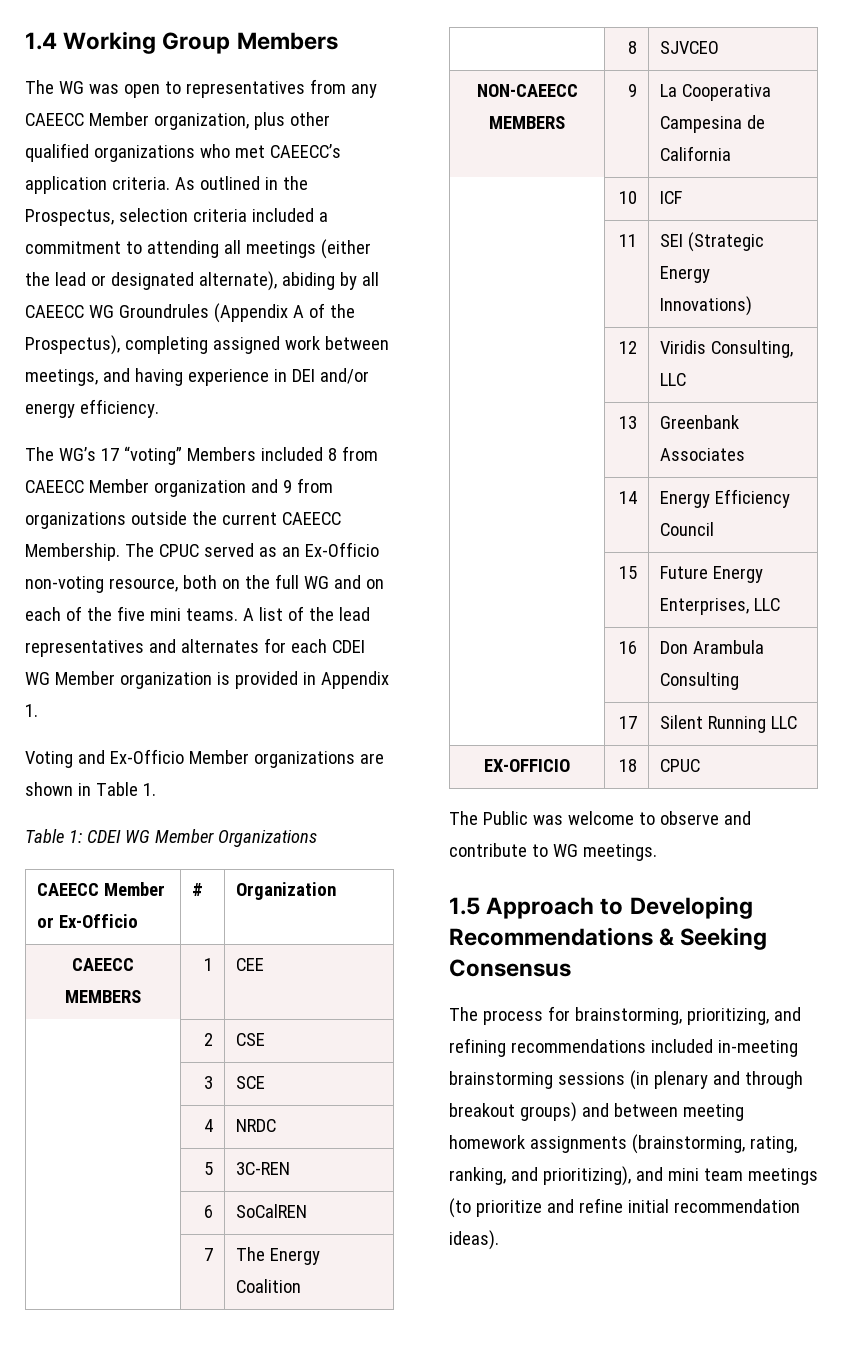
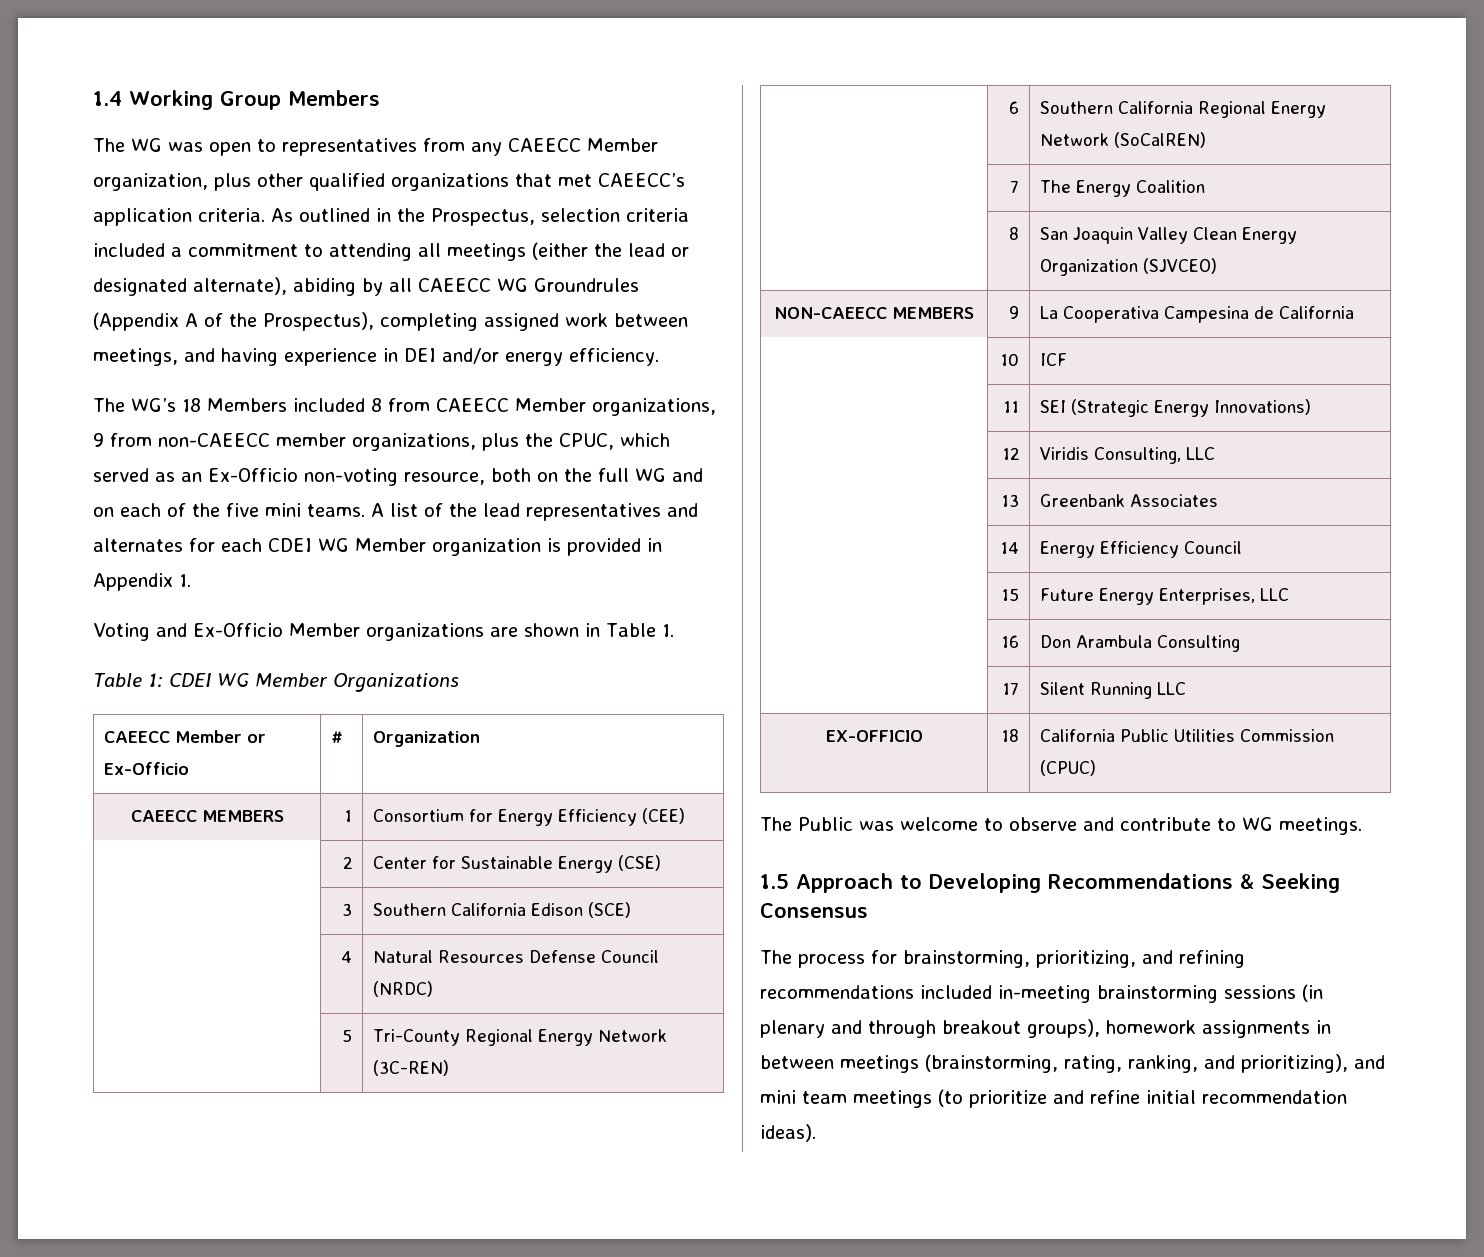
- The WG was open to representatives from any CAEECC Member organization, plus other qualified organizations who met CAEECC’s application criteria.
+ The WG was open to representatives from any CAEECC Member organization, plus other qualified organizations that met CAEECC’s application criteria.
- The WG’s 17 “voting” Members included 8 from CAEECC Member organization and 9 from organizations outside the current CAEECC Membership. The CPUC served as an Ex-Officio non-voting resource, both on the full WG and on each of the five mini teams.
+ The WG’s 18 Members included 8 from CAEECC Member organizations, 9 from non-CAEECC member organizations, plus the CPUC, which served as an Ex-Officio non-voting resource, both on the full WG and on each of the five mini teams.
- CAEECC MEMBERS | 1 | CEE
- | 2 | CSE
- | 3 | SCE
- | 4 | NRDC
- | 5 | 3C-REN
- | 6 | SoCalREN
+ CAEECC MEMBERS | 1 | Consortium for Energy Efficiency (CEE)
+ | 2 | Center for Sustainable Energy (CSE)
+ | 3 | Southern California Edison (SCE)
+ | 4 | Natural Resources Defense Council (NRDC)
+ | 5 | Tri-County Regional Energy Network (3C-REN)
+ | 6 | Southern California Regional Energy Network (SoCalREN)
- | 8 | SJVCEO
+ | 8 | San Joaquin Valley Clean Energy Organization (SJVCEO)
- EX-OFFICIO | 18 | CPUC
+ EX-OFFICIO | 18 | California Public Utilities Commission (CPUC)
- The process for brainstorming, prioritizing, and refining recommendations included in-meeting brainstorming sessions (in plenary and through breakout groups) and between meeting homework assignments (brainstorming, rating, ranking, and prioritizing), and mini team meetings (to prioritize and refine initial recommendation ideas).
+ The process for brainstorming, prioritizing, and refining recommendations included in-meeting brainstorming sessions (in plenary and through breakout groups), homework assignments in between meetings (brainstorming, rating, ranking, and prioritizing), and mini team meetings (to prioritize and refine initial recommendation ideas).

